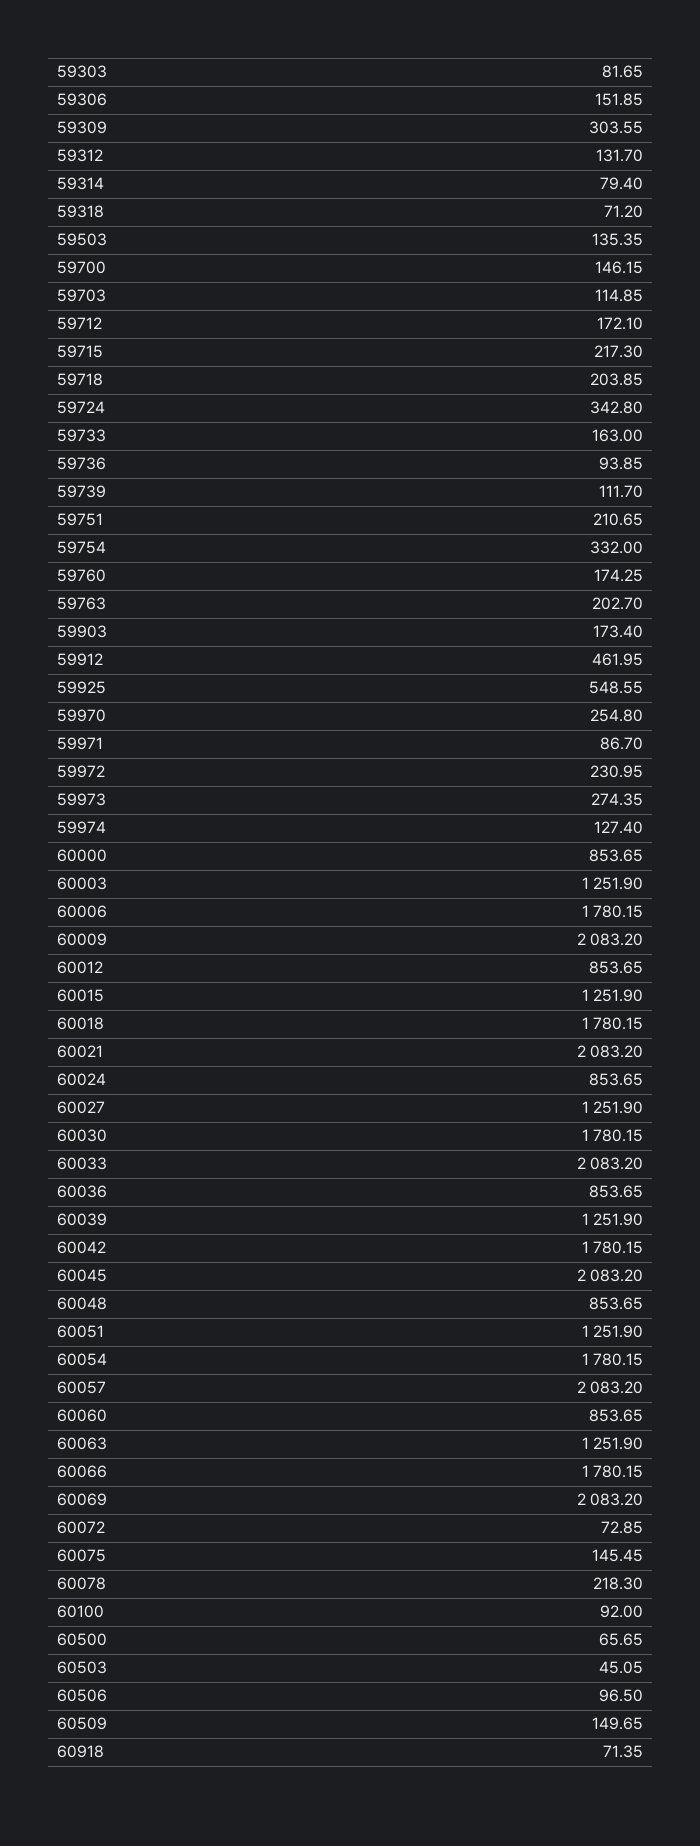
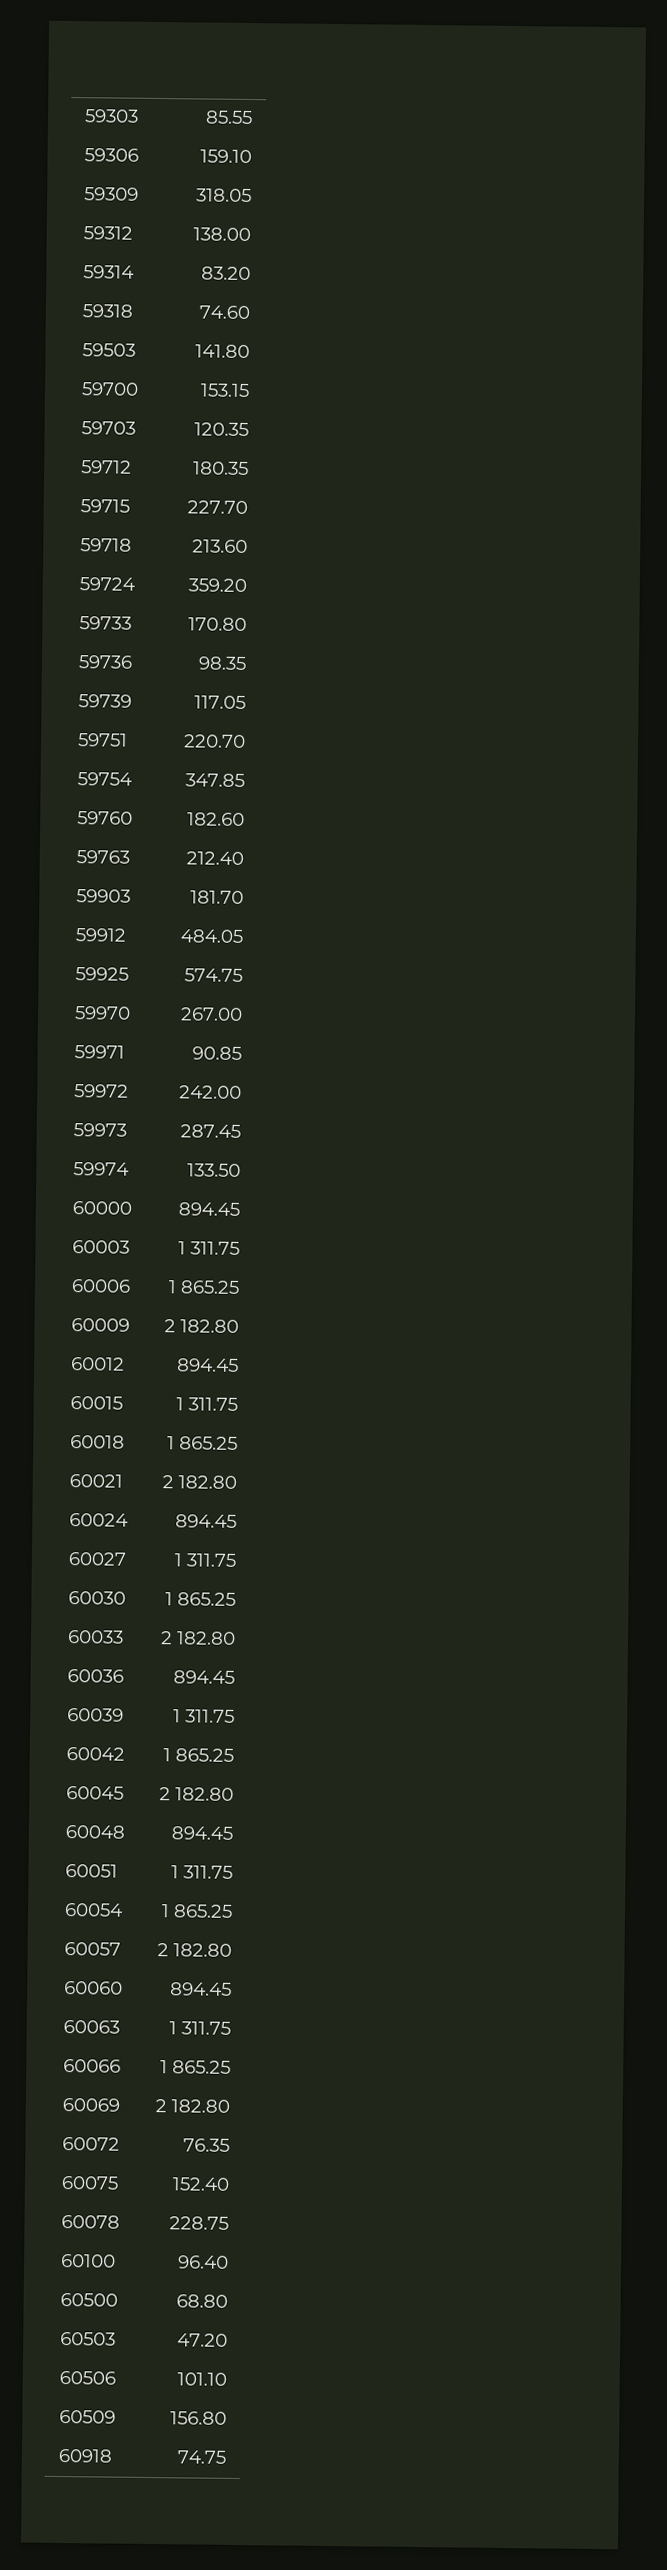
- 59303 | 81.65
+ 59303 | 85.55
- 59306 | 151.85
+ 59306 | 159.10
- 59309 | 303.55
+ 59309 | 318.05
- 59312 | 131.70
+ 59312 | 138.00
- 59314 | 79.40
+ 59314 | 83.20
- 59318 | 71.20
+ 59318 | 74.60
- 59503 | 135.35
+ 59503 | 141.80
- 59700 | 146.15
+ 59700 | 153.15
- 59703 | 114.85
+ 59703 | 120.35
- 59712 | 172.10
+ 59712 | 180.35
- 59715 | 217.30
+ 59715 | 227.70
- 59718 | 203.85
+ 59718 | 213.60
- 59724 | 342.80
+ 59724 | 359.20
- 59733 | 163.00
+ 59733 | 170.80
- 59736 | 93.85
+ 59736 | 98.35
- 59739 | 111.70
+ 59739 | 117.05
- 59751 | 210.65
+ 59751 | 220.70
- 59754 | 332.00
+ 59754 | 347.85
- 59760 | 174.25
+ 59760 | 182.60
- 59763 | 202.70
+ 59763 | 212.40
- 59903 | 173.40
+ 59903 | 181.70
- 59912 | 461.95
+ 59912 | 484.05
- 59925 | 548.55
+ 59925 | 574.75
- 59970 | 254.80
+ 59970 | 267.00
- 59971 | 86.70
+ 59971 | 90.85
- 59972 | 230.95
+ 59972 | 242.00
- 59973 | 274.35
+ 59973 | 287.45
- 59974 | 127.40
+ 59974 | 133.50
- 60000 | 853.65
+ 60000 | 894.45
- 60003 | 1 251.90
+ 60003 | 1 311.75
- 60006 | 1 780.15
+ 60006 | 1 865.25
- 60009 | 2 083.20
+ 60009 | 2 182.80
- 60012 | 853.65
+ 60012 | 894.45
- 60015 | 1 251.90
+ 60015 | 1 311.75
- 60018 | 1 780.15
+ 60018 | 1 865.25
- 60021 | 2 083.20
+ 60021 | 2 182.80
- 60024 | 853.65
+ 60024 | 894.45
- 60027 | 1 251.90
+ 60027 | 1 311.75
- 60030 | 1 780.15
+ 60030 | 1 865.25
- 60033 | 2 083.20
+ 60033 | 2 182.80
- 60036 | 853.65
+ 60036 | 894.45
- 60039 | 1 251.90
+ 60039 | 1 311.75
- 60042 | 1 780.15
+ 60042 | 1 865.25
- 60045 | 2 083.20
+ 60045 | 2 182.80
- 60048 | 853.65
+ 60048 | 894.45
- 60051 | 1 251.90
+ 60051 | 1 311.75
- 60054 | 1 780.15
+ 60054 | 1 865.25
- 60057 | 2 083.20
+ 60057 | 2 182.80
- 60060 | 853.65
+ 60060 | 894.45
- 60063 | 1 251.90
+ 60063 | 1 311.75
- 60066 | 1 780.15
+ 60066 | 1 865.25
- 60069 | 2 083.20
+ 60069 | 2 182.80
- 60072 | 72.85
+ 60072 | 76.35
- 60075 | 145.45
+ 60075 | 152.40
- 60078 | 218.30
+ 60078 | 228.75
- 60100 | 92.00
+ 60100 | 96.40
- 60500 | 65.65
+ 60500 | 68.80
- 60503 | 45.05
+ 60503 | 47.20
- 60506 | 96.50
+ 60506 | 101.10
- 60509 | 149.65
+ 60509 | 156.80
- 60918 | 71.35
+ 60918 | 74.75

